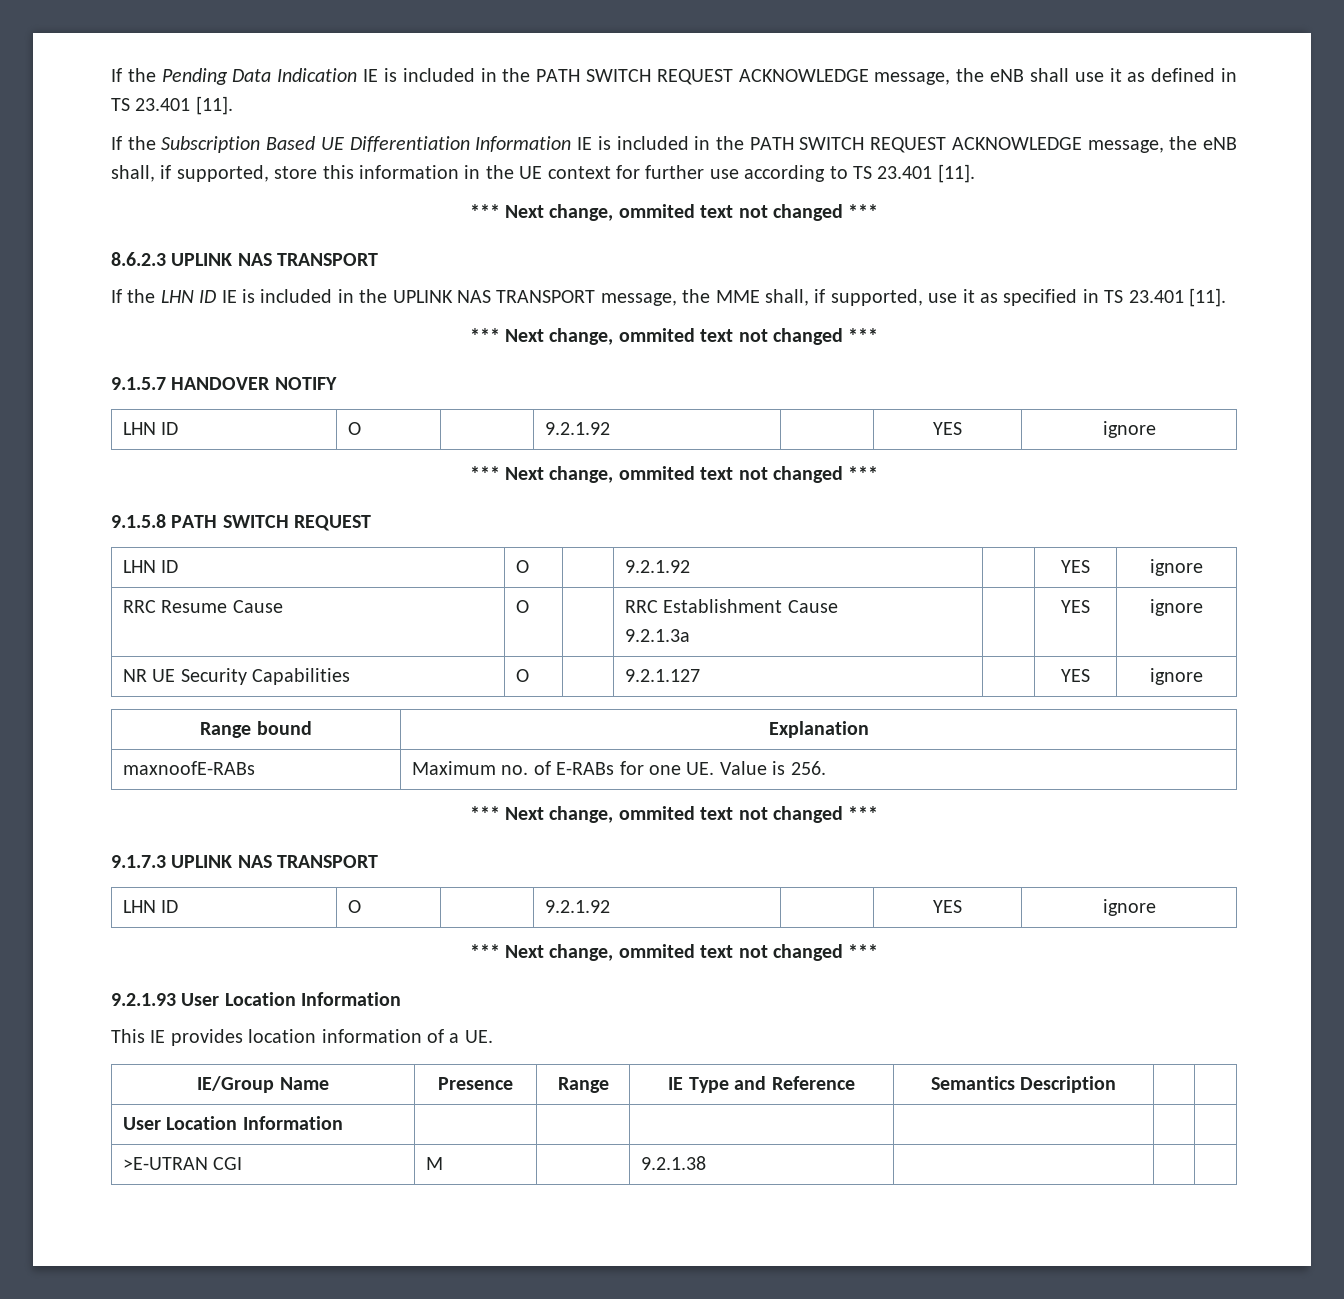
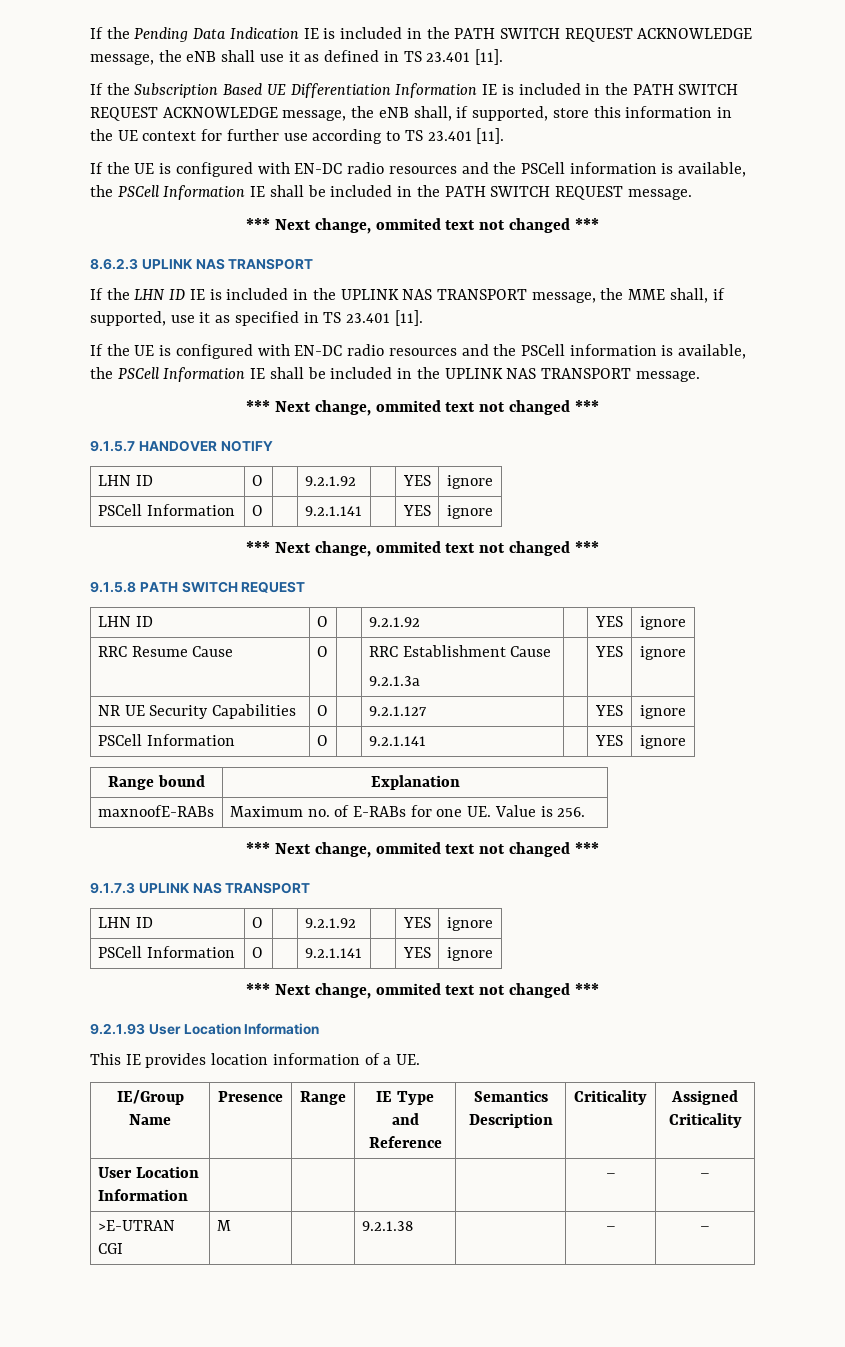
+ If the UE is configured with EN-DC radio resources and the PSCell information is available, the PSCell Information IE shall be included in the PATH SWITCH REQUEST message.
+ If the UE is configured with EN-DC radio resources and the PSCell information is available, the PSCell Information IE shall be included in the UPLINK NAS TRANSPORT message.
  9.1.5.7 HANDOVER NOTIFY
  LHN ID | O | | 9.2.1.92 | | YES | ignore
+ PSCell Information | O | | 9.2.1.141 | | YES | ignore
  NR UE Security Capabilities | O | | 9.2.1.127 | | YES | ignore
+ PSCell Information | O | | 9.2.1.141 | | YES | ignore
  9.1.7.3 UPLINK NAS TRANSPORT
  LHN ID | O | | 9.2.1.92 | | YES | ignore
+ PSCell Information | O | | 9.2.1.141 | | YES | ignore
- IE/Group Name | Presence | Range | IE Type and Reference | Semantics Description | |
+ IE/Group Name | Presence | Range | IE Type and Reference | Semantics Description | Criticality | Assigned Criticality
- User Location Information | | | | | |
+ User Location Information | | | | | – | –
- >E-UTRAN CGI | M | | 9.2.1.38 | | |
+ >E-UTRAN CGI | M | | 9.2.1.38 | | – | –

